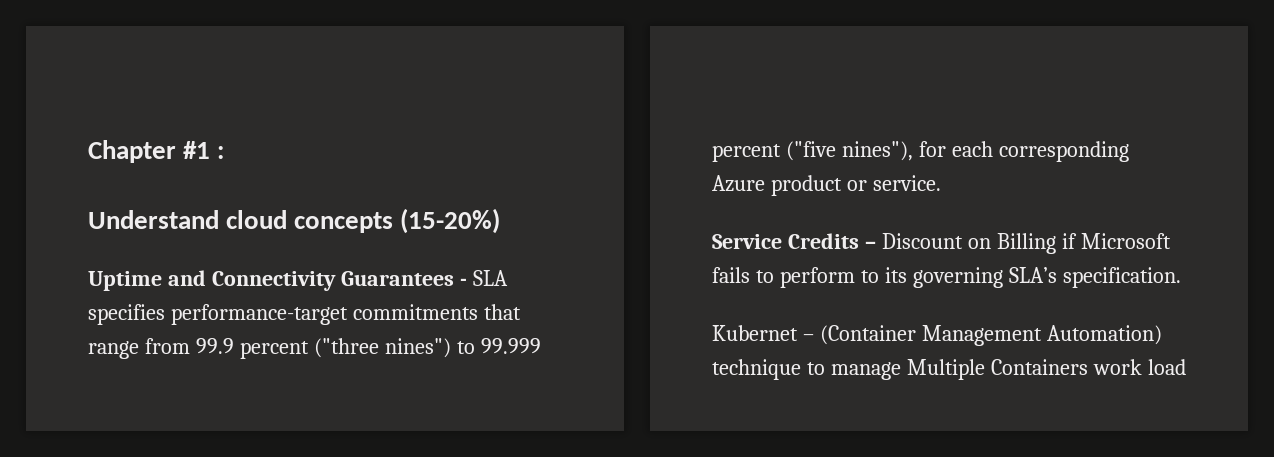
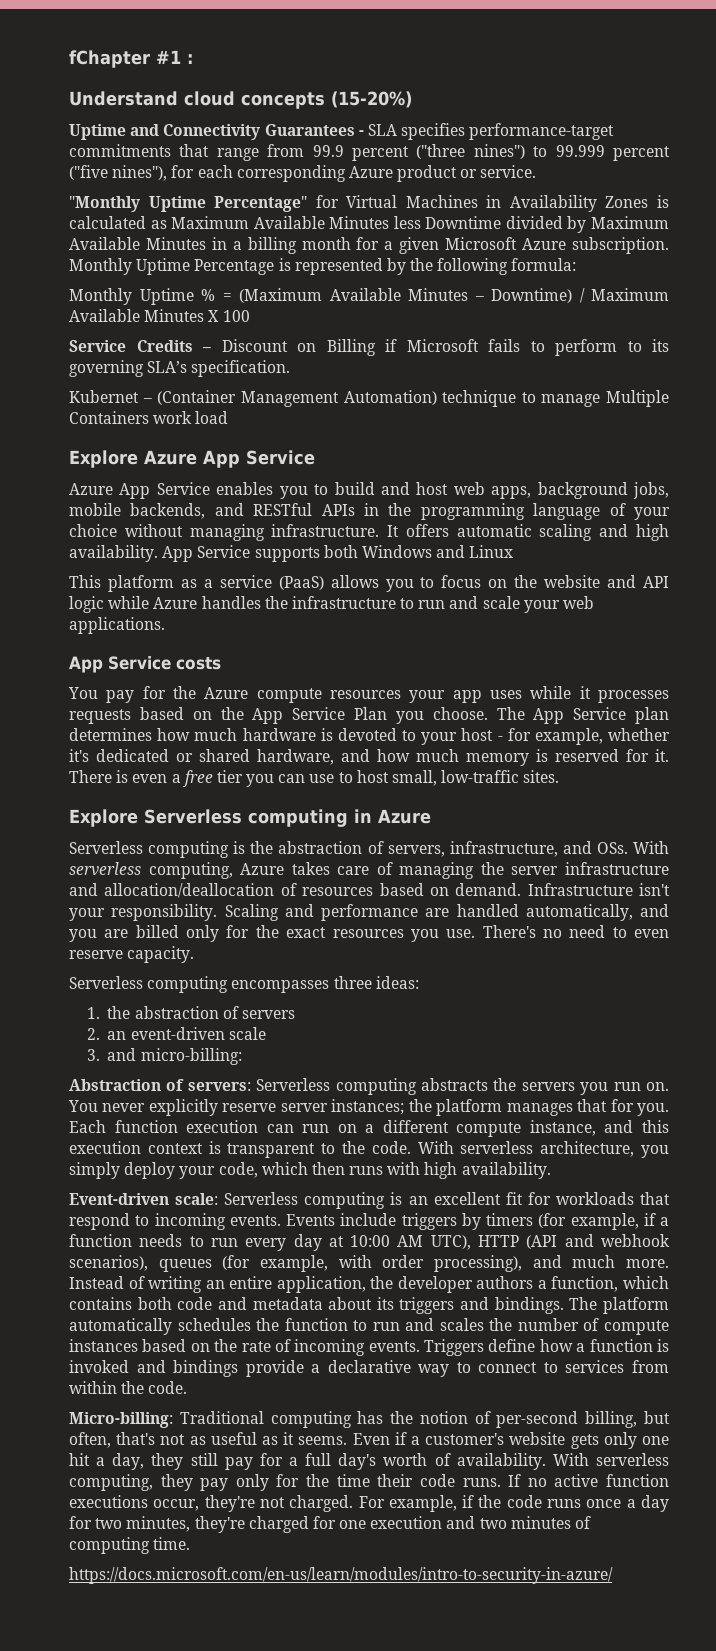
- Chapter #1 :
+ fChapter #1 :
+ "Monthly Uptime Percentage" for Virtual Machines in Availability Zones is calculated as Maximum Available Minutes less Downtime divided by Maximum Available Minutes in a billing month for a given Microsoft Azure subscription. Monthly Uptime Percentage is represented by the following formula:
+ Monthly Uptime % = (Maximum Available Minutes – Downtime) / Maximum Available Minutes X 100
+ Explore Azure App Service
+ Azure App Service enables you to build and host web apps, background jobs, mobile backends, and RESTful APIs in the programming language of your choice without managing infrastructure. It offers automatic scaling and high availability. App Service supports both Windows and Linux
+ This platform as a service (PaaS) allows you to focus on the website and API logic while Azure handles the infrastructure to run and scale your web applications.
+ App Service costs
+ You pay for the Azure compute resources your app uses while it processes requests based on the App Service Plan you choose. The App Service plan determines how much hardware is devoted to your host - for example, whether it's dedicated or shared hardware, and how much memory is reserved for it. There is even a free tier you can use to host small, low-traffic sites.
+ Explore Serverless computing in Azure
+ Serverless computing is the abstraction of servers, infrastructure, and OSs. With serverless computing, Azure takes care of managing the server infrastructure and allocation/deallocation of resources based on demand. Infrastructure isn't your responsibility. Scaling and performance are handled automatically, and you are billed only for the exact resources you use. There's no need to even reserve capacity.
+ Serverless computing encompasses three ideas:
+ 1. the abstraction of servers
+ 2. an event-driven scale
+ 3. and micro-billing:
+ Abstraction of servers: Serverless computing abstracts the servers you run on. You never explicitly reserve server instances; the platform manages that for you. Each function execution can run on a different compute instance, and this execution context is transparent to the code. With serverless architecture, you simply deploy your code, which then runs with high availability.
+ Event-driven scale: Serverless computing is an excellent fit for workloads that respond to incoming events. Events include triggers by timers (for example, if a function needs to run every day at 10:00 AM UTC), HTTP (API and webhook scenarios), queues (for example, with order processing), and much more. Instead of writing an entire application, the developer authors a function, which contains both code and metadata about its triggers and bindings. The platform automatically schedules the function to run and scales the number of compute instances based on the rate of incoming events. Triggers define how a function is invoked and bindings provide a declarative way to connect to services from within the code.
+ Micro-billing: Traditional computing has the notion of per-second billing, but often, that's not as useful as it seems. Even if a customer's website gets only one hit a day, they still pay for a full day's worth of availability. With serverless computing, they pay only for the time their code runs. If no active function executions occur, they're not charged. For example, if the code runs once a day for two minutes, they're charged for one execution and two minutes of computing time.
+ https://docs.microsoft.com/en-us/learn/modules/intro-to-security-in-azure/

